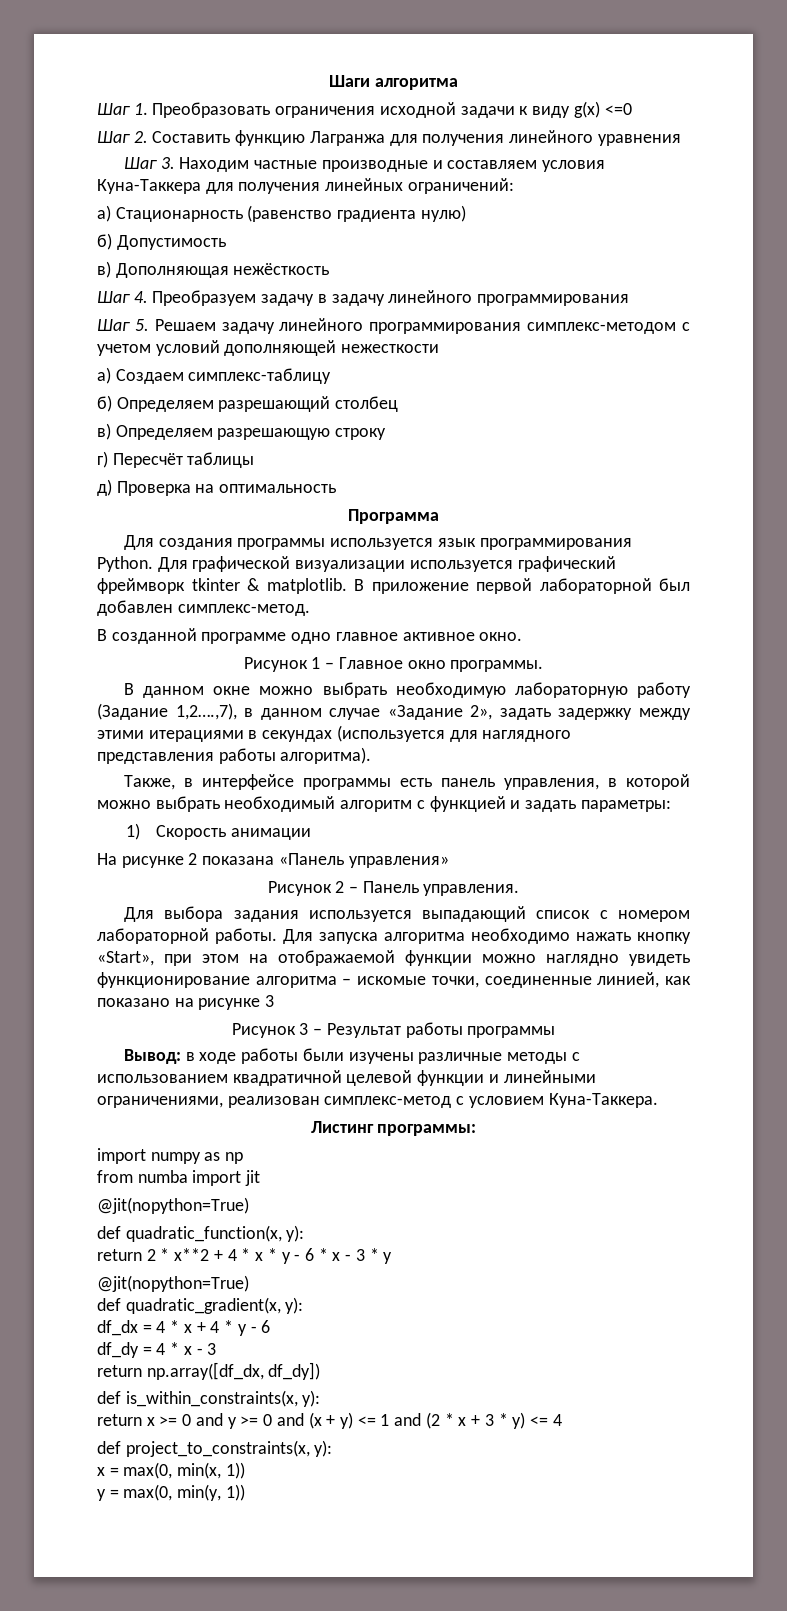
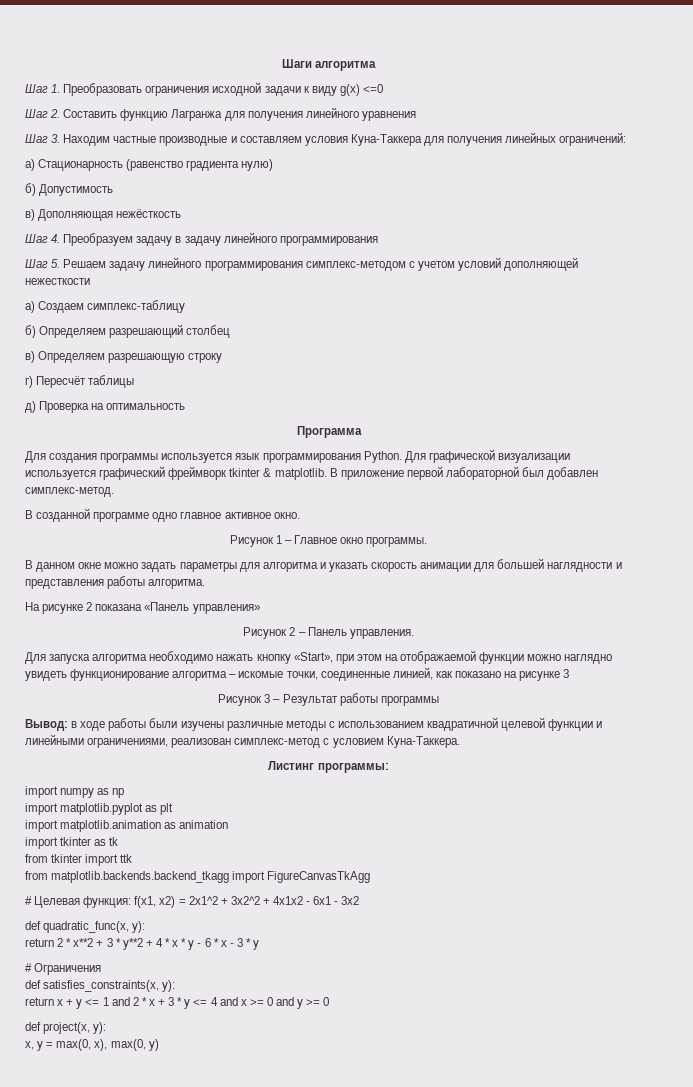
- В данном окне можно выбрать необходимую лабораторную работу (Задание 1,2….,7), в данном случае «Задание 2», задать задержку между этими итерациями в секундах (используется для наглядного представления работы алгоритма).
- Также, в интерфейсе программы есть панель управления, в которой можно выбрать необходимый алгоритм с функцией и задать параметры:
- 1) Скорость анимации
+ В данном окне можно задать параметры для алгоритма и указать скорость анимации для большей наглядности и представления работы алгоритма.
- Для выбора задания используется выпадающий список с номером лабораторной работы. Для запуска алгоритма необходимо нажать кнопку «Start», при этом на отображаемой функции можно наглядно увидеть функционирование алгоритма – искомые точки, соединенные линией, как показано на рисунке 3
+ Для запуска алгоритма необходимо нажать кнопку «Start», при этом на отображаемой функции можно наглядно увидеть функционирование алгоритма – искомые точки, соединенные линией, как показано на рисунке 3
- from numba import jit
- @jit(nopython=True)
- def quadratic_function(x, y):
+ import matplotlib.pyplot as plt
+ import matplotlib.animation as animation
+ import tkinter as tk
+ from tkinter import ttk
+ from matplotlib.backends.backend_tkagg import FigureCanvasTkAgg
+ # Целевая функция: f(x1, x2) = 2x1^2 + 3x2^2 + 4x1x2 - 6x1 - 3x2
+ def quadratic_func(x, y):
- return 2 * x**2 + 4 * x * y - 6 * x - 3 * y
- @jit(nopython=True)
- def quadratic_gradient(x, y):
- df_dx = 4 * x + 4 * y - 6
- df_dy = 4 * x - 3
- return np.array([df_dx, df_dy])
- def is_within_constraints(x, y):
- return x >= 0 and y >= 0 and (x + y) <= 1 and (2 * x + 3 * y) <= 4
- def project_to_constraints(x, y):
- x = max(0, min(x, 1))
- y = max(0, min(y, 1))
+ return 2 * x**2 + 3 * y**2 + 4 * x * y - 6 * x - 3 * y
+ # Ограничения
+ def satisfies_constraints(x, y):
+ return x + y <= 1 and 2 * x + 3 * y <= 4 and x >= 0 and y >= 0
+ def project(x, y):
+ x, y = max(0, x), max(0, y)

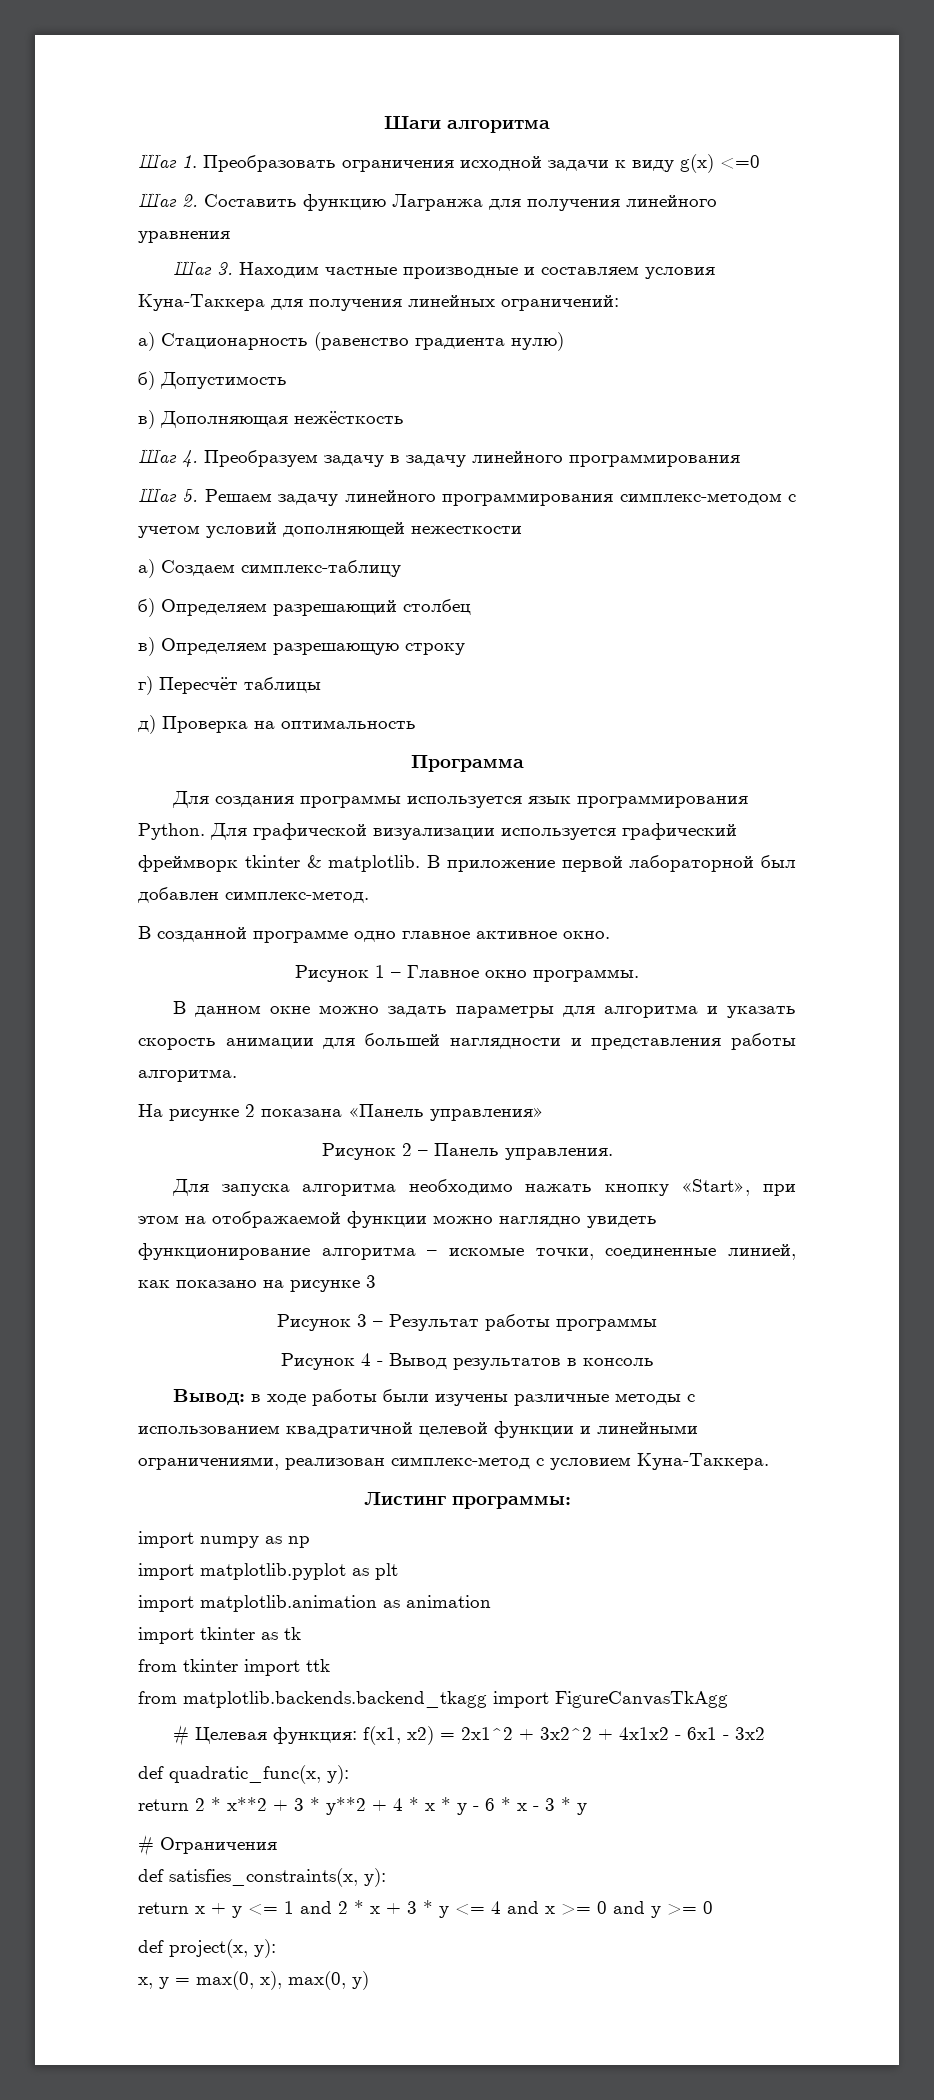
+ Рисунок 4 - Вывод результатов в консоль

